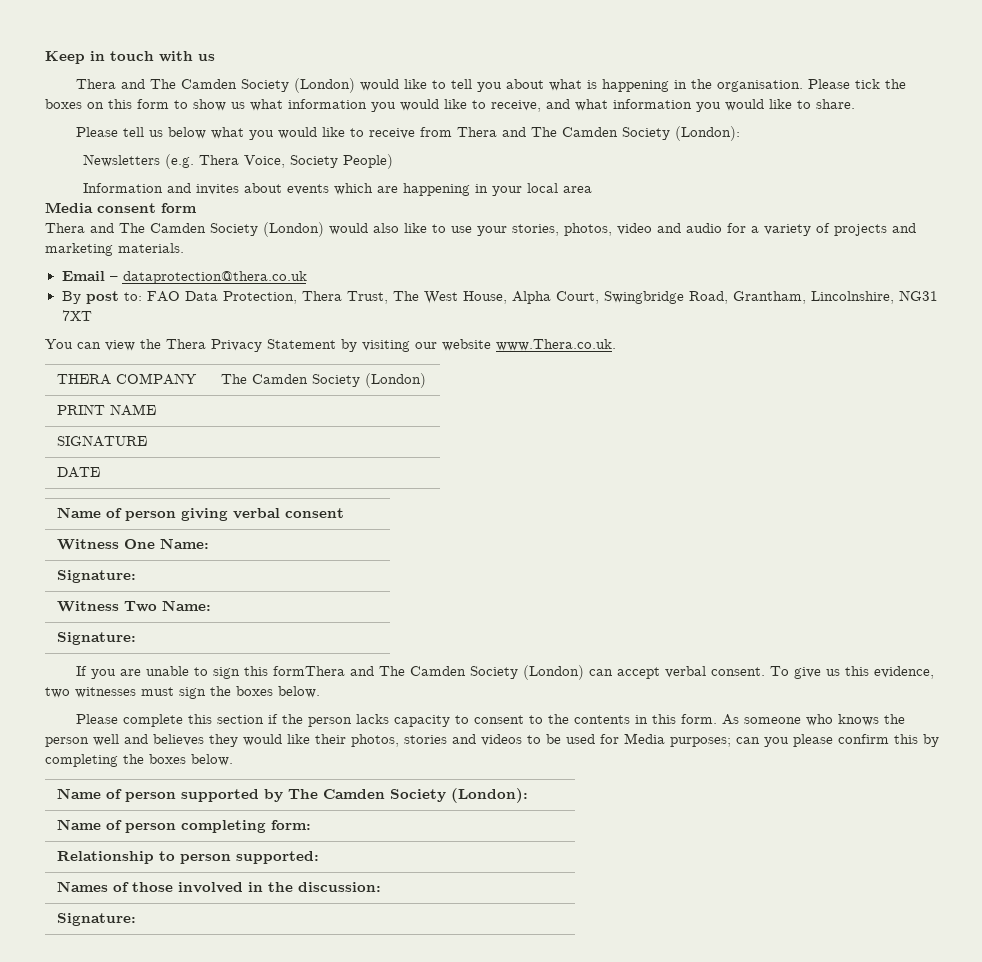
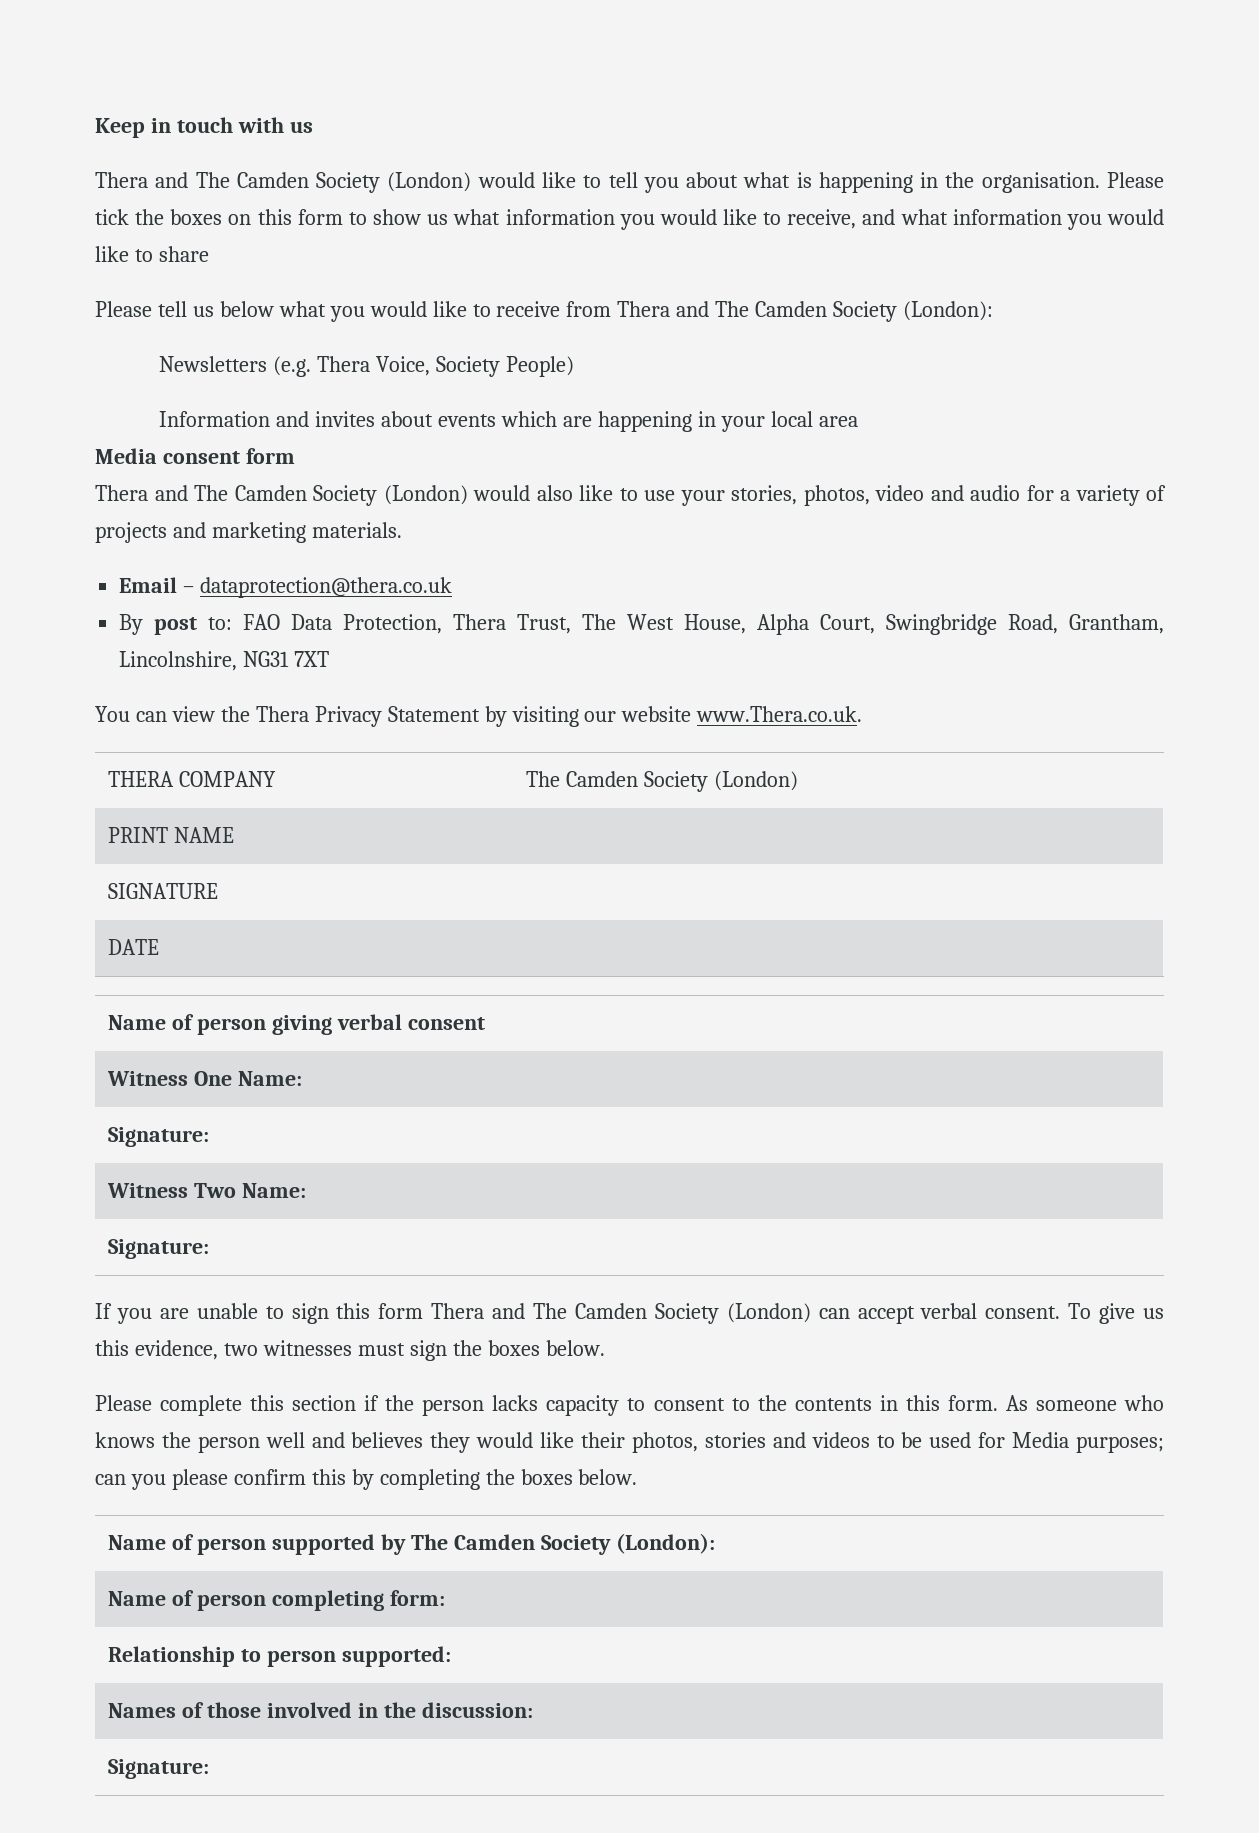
- Please tick the boxes on this form to show us what information you would like to receive, and what information you would like to share.
+ Please tick the boxes on this form to show us what information you would like to receive, and what information you would like to share
- If you are unable to sign this formThera and The Camden Society (London) can accept verbal consent.
+ If you are unable to sign this form Thera and The Camden Society (London) can accept verbal consent.

